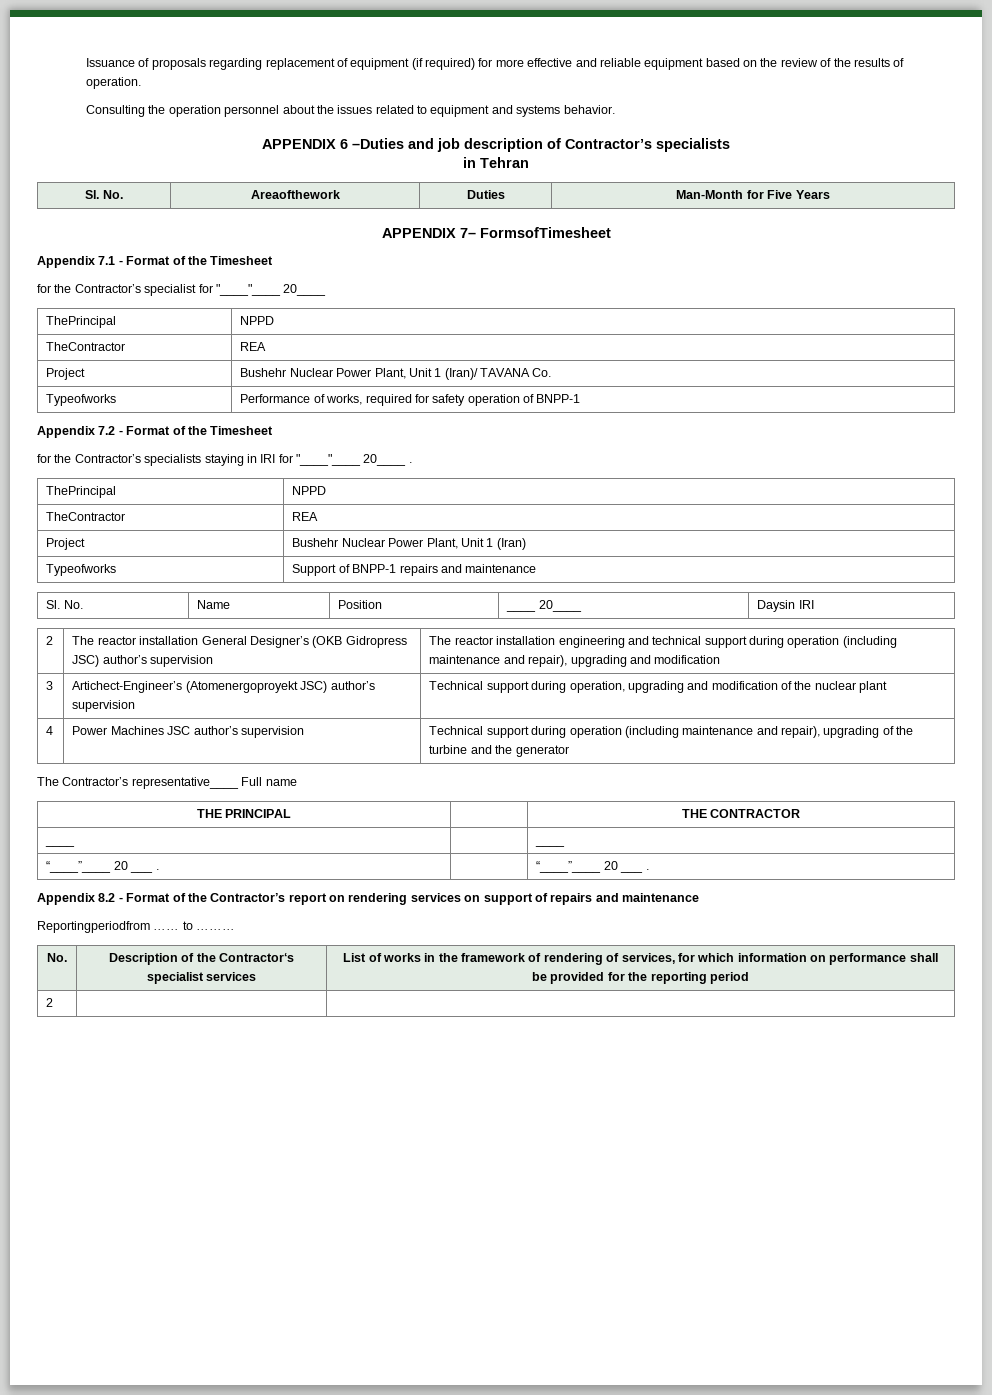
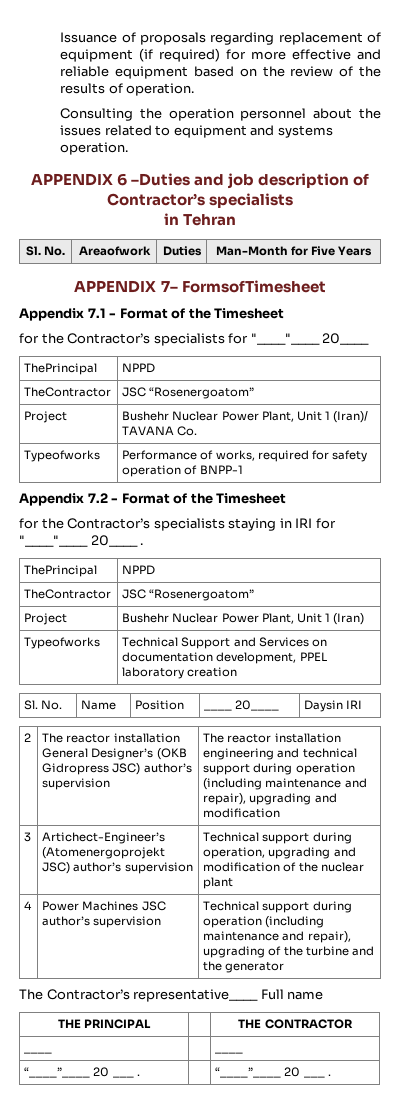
- Consulting the operation personnel about the issues related to equipment and systems behavior.
+ Consulting the operation personnel about the issues related to equipment and systems operation.
- Sl. No. | Areaofthework | Duties | Man-Month for Five Years
+ Sl. No. | Areaofwork | Duties | Man-Month for Five Years
- for the Contractor’s specialist for "____"____ 20____
+ for the Contractor’s specialists for "____"____ 20____
  ThePrincipal | NPPD
- TheContractor | REA
+ TheContractor | JSC “Rosenergoatom”
  for the Contractor’s specialists staying in IRI for "____"____ 20____ .
  ThePrincipal | NPPD
- TheContractor | REA
+ TheContractor | JSC “Rosenergoatom”
- Typeofworks | Support of BNPP-1 repairs and maintenance
+ Typeofworks | Technical Support and Services on documentation development, PPEL laboratory creation
- 3 | Artichect-Engineer’s (Atomenergoproyekt JSC) author’s supervision | Technical support during operation, upgrading and modification of the nuclear plant
+ 3 | Artichect-Engineer’s (Atomenergoprojekt JSC) author’s supervision | Technical support during operation, upgrading and modification of the nuclear plant
- Appendix 8.2 - Format of the Contractor’s report on rendering services on support of repairs and maintenance
- Reportingperiodfrom …… to ………
- No. | Description of the Contractor‘s specialist services | List of works in the framework of rendering of services, for which information on performance shall be provided for the reporting period
- 2 | |

